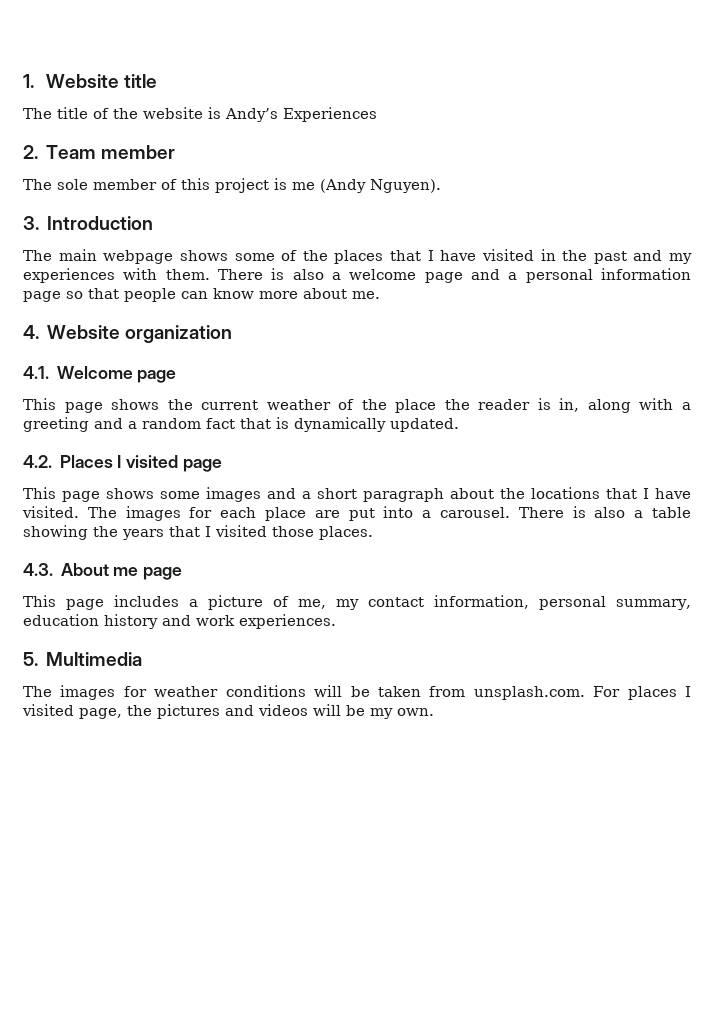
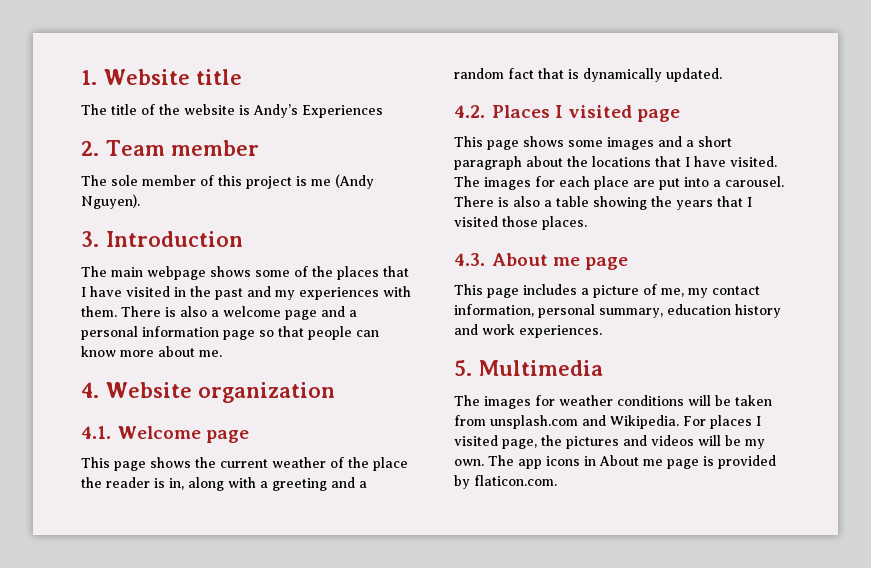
- The images for weather conditions will be taken from unsplash.com. For places I visited page, the pictures and videos will be my own.
+ The images for weather conditions will be taken from unsplash.com and Wikipedia. For places I visited page, the pictures and videos will be my own.
+ The app icons in About me page is provided by flaticon.com.

